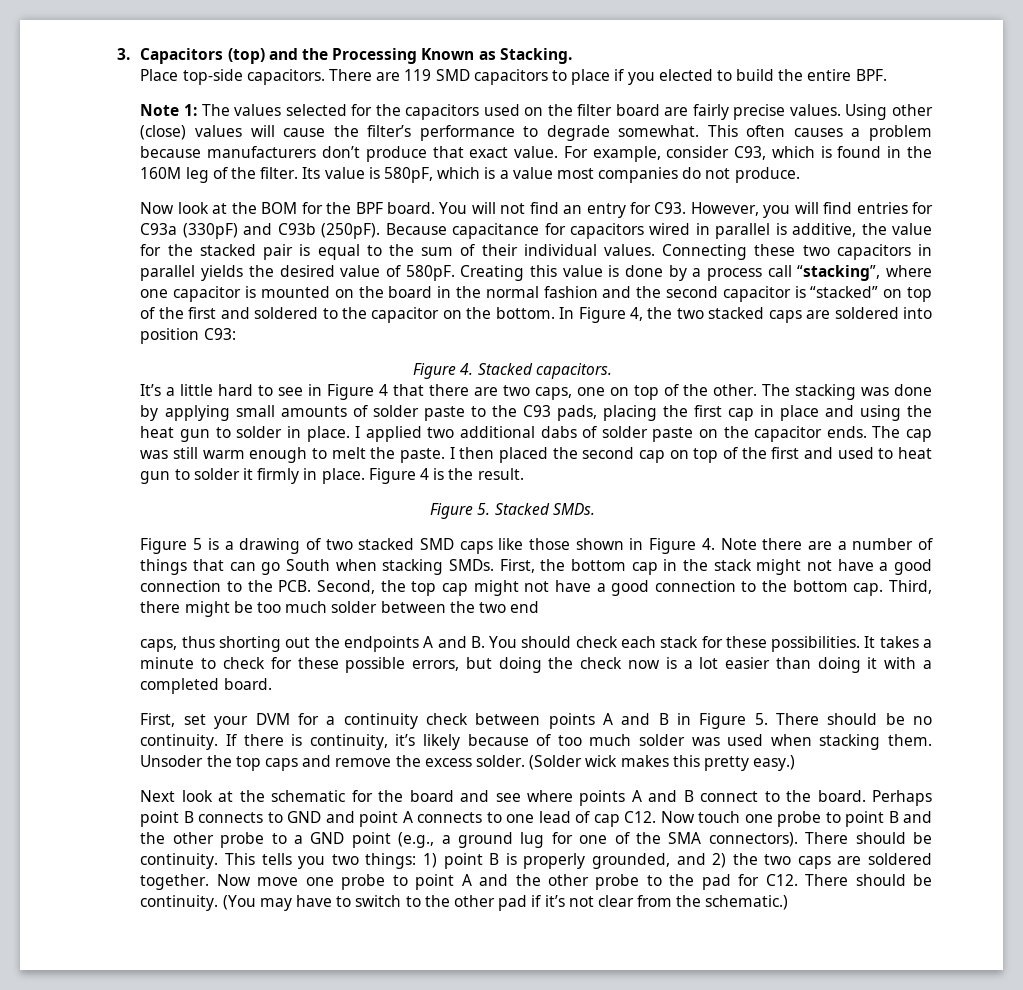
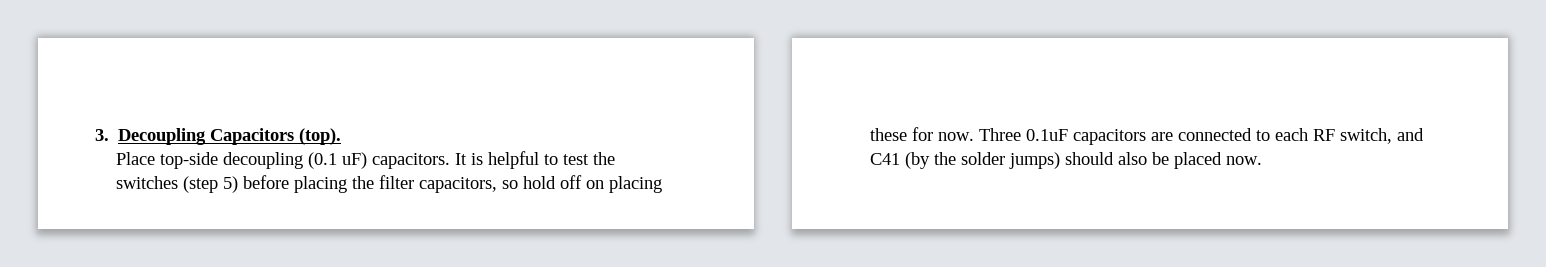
- 3. Capacitors (top) and the Processing Known as Stacking.
- Place top-side capacitors. There are 119 SMD capacitors to place if you elected to build the entire BPF.
- Note 1: The values selected for the capacitors used on the filter board are fairly precise values. Using other (close) values will cause the filter’s performance to degrade somewhat. This often causes a problem because manufacturers don’t produce that exact value. For example, consider C93, which is found in the 160M leg of the filter. Its value is 580pF, which is a value most companies do not produce.
- Now look at the BOM for the BPF board. You will not find an entry for C93. However, you will find entries for C93a (330pF) and C93b (250pF). Because capacitance for capacitors wired in parallel is additive, the value for the stacked pair is equal to the sum of their individual values. Connecting these two capacitors in parallel yields the desired value of 580pF. Creating this value is done by a process call “stacking”, where one capacitor is mounted on the board in the normal fashion and the second capacitor is “stacked” on top of the first and soldered to the capacitor on the bottom. In Figure 4, the two stacked caps are soldered into position C93:
- Figure 4. Stacked capacitors.
- It’s a little hard to see in Figure 4 that there are two caps, one on top of the other. The stacking was done by applying small amounts of solder paste to the C93 pads, placing the first cap in place and using the heat gun to solder in place. I applied two additional dabs of solder paste on the capacitor ends. The cap was still warm enough to melt the paste. I then placed the second cap on top of the first and used to heat gun to solder it firmly in place. Figure 4 is the result.
- Figure 5. Stacked SMDs.
- Figure 5 is a drawing of two stacked SMD caps like those shown in Figure 4. Note there are a number of things that can go South when stacking SMDs. First, the bottom cap in the stack might not have a good connection to the PCB. Second, the top cap might not have a good connection to the bottom cap. Third, there might be too much solder between the two end
- caps, thus shorting out the endpoints A and B. You should check each stack for these possibilities. It takes a minute to check for these possible errors, but doing the check now is a lot easier than doing it with a completed board.
- First, set your DVM for a continuity check between points A and B in Figure 5. There should be no continuity. If there is continuity, it’s likely because of too much solder was used when stacking them. Unsoder the top caps and remove the excess solder. (Solder wick makes this pretty easy.)
- Next look at the schematic for the board and see where points A and B connect to the board. Perhaps point B connects to GND and point A connects to one lead of cap C12. Now touch one probe to point B and the other probe to a GND point (e.g., a ground lug for one of the SMA connectors). There should be continuity. This tells you two things: 1) point B is properly grounded, and 2) the two caps are soldered together. Now move one probe to point A and the other probe to the pad for C12. There should be continuity. (You may have to switch to the other pad if it’s not clear from the schematic.)
+ 3. Decoupling Capacitors (top).
+ Place top-side decoupling (0.1 uF) capacitors. It is helpful to test the switches (step 5) before placing the filter capacitors, so hold off on placing these for now. Three 0.1uF capacitors are connected to each RF switch, and C41 (by the solder jumps) should also be placed now.

